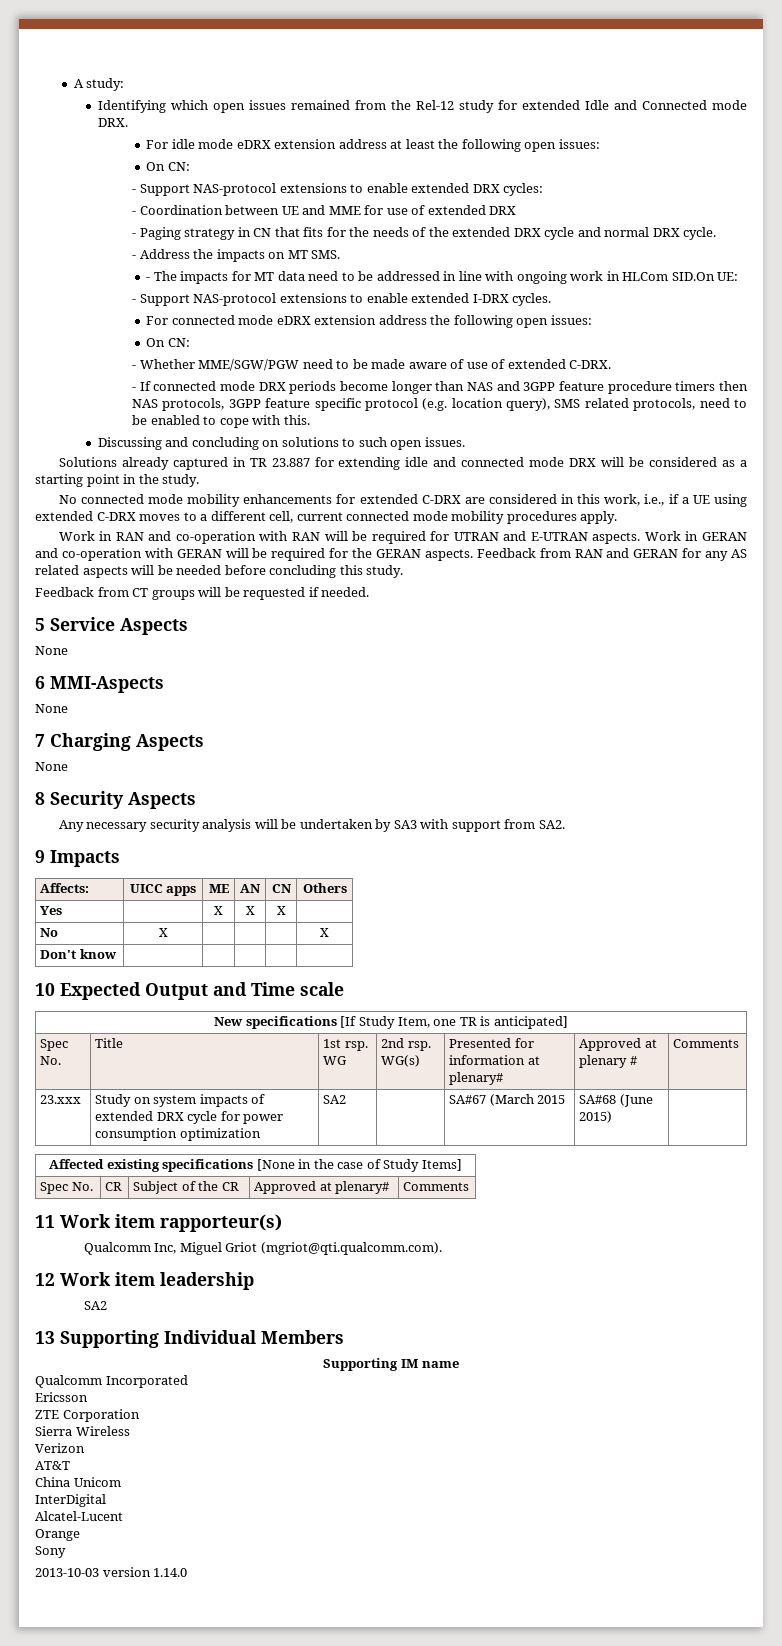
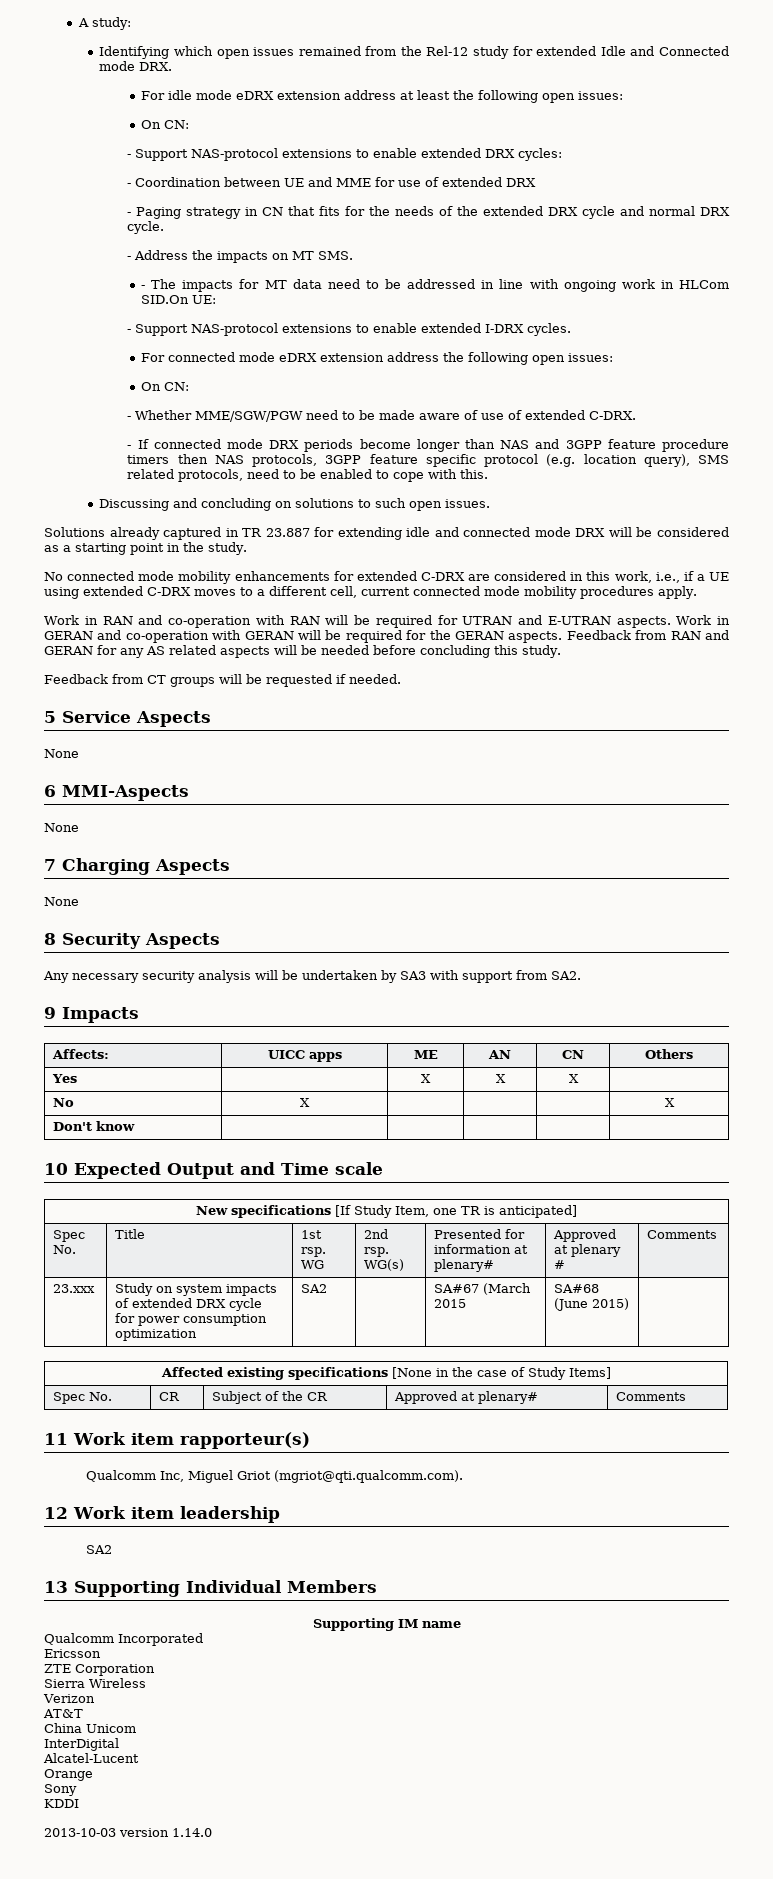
+ KDDI

